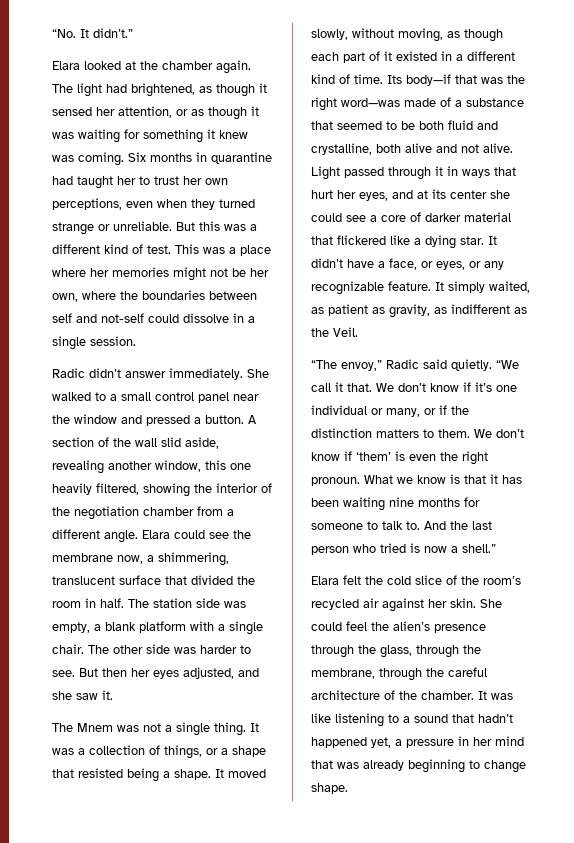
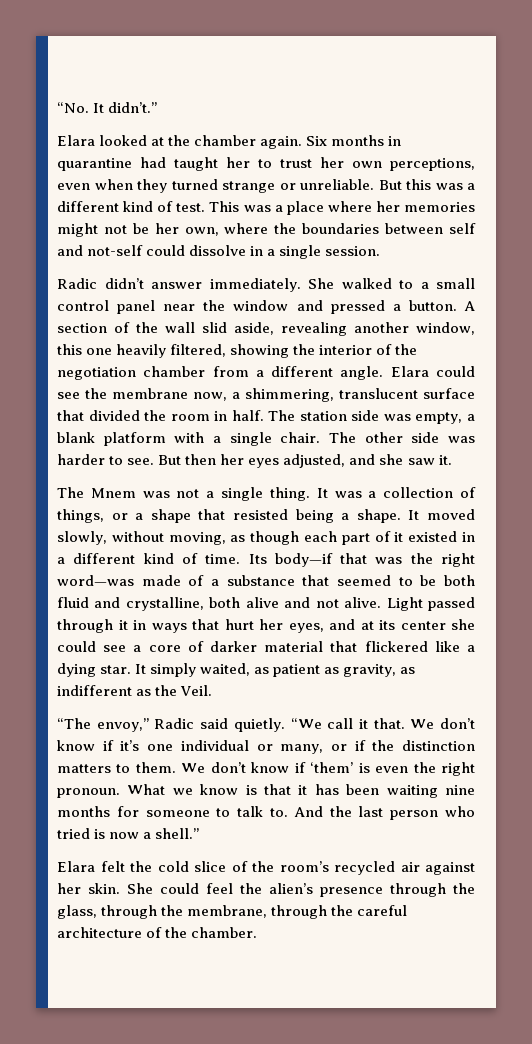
- The light had brightened, as though it sensed her attention, or as though it was waiting for something it knew was coming.
- It didn’t have a face, or eyes, or any recognizable feature. It simply waited, as patient as gravity, as indifferent as the Veil.
+ It simply waited, as patient as gravity, as indifferent as the Veil.
- It was like listening to a sound that hadn’t happened yet, a pressure in her mind that was already beginning to change shape.

